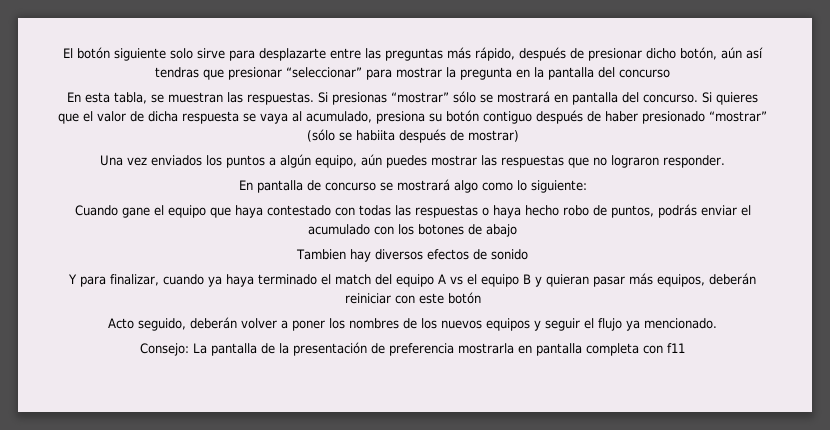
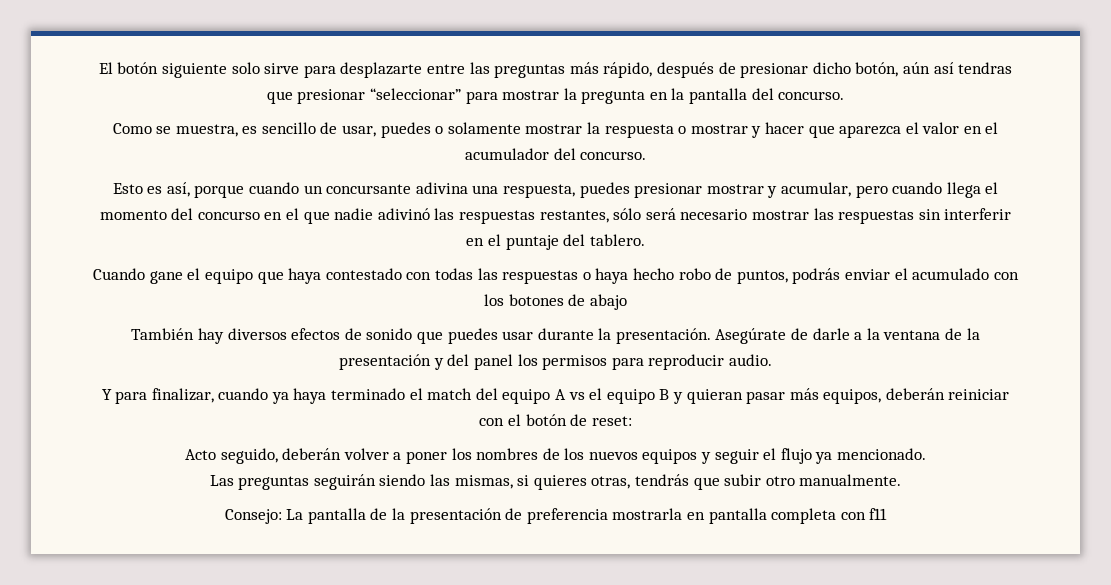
- El botón siguiente solo sirve para desplazarte entre las preguntas más rápido, después de presionar dicho botón, aún así tendras que presionar “seleccionar” para mostrar la pregunta en la pantalla del concurso
- En esta tabla, se muestran las respuestas. Si presionas “mostrar” sólo se mostrará en pantalla del concurso. Si quieres que el valor de dicha respuesta se vaya al acumulado, presiona su botón contiguo después de haber presionado “mostrar” (sólo se habiita después de mostrar)
- Una vez enviados los puntos a algún equipo, aún puedes mostrar las respuestas que no lograron responder.
- En pantalla de concurso se mostrará algo como lo siguiente:
+ El botón siguiente solo sirve para desplazarte entre las preguntas más rápido, después de presionar dicho botón, aún así tendras que presionar “seleccionar” para mostrar la pregunta en la pantalla del concurso.
+ Como se muestra, es sencillo de usar, puedes o solamente mostrar la respuesta o mostrar y hacer que aparezca el valor en el acumulador del concurso.
+ Esto es así, porque cuando un concursante adivina una respuesta, puedes presionar mostrar y acumular, pero cuando llega el momento del concurso en el que nadie adivinó las respuestas restantes, sólo será necesario mostrar las respuestas sin interferir en el puntaje del tablero.
- Tambien hay diversos efectos de sonido
+ También hay diversos efectos de sonido que puedes usar durante la presentación. Asegúrate de darle a la ventana de la presentación y del panel los permisos para reproducir audio.
- Y para finalizar, cuando ya haya terminado el match del equipo A vs el equipo B y quieran pasar más equipos, deberán reiniciar con este botón
+ Y para finalizar, cuando ya haya terminado el match del equipo A vs el equipo B y quieran pasar más equipos, deberán reiniciar con el botón de reset:
+ Las preguntas seguirán siendo las mismas, si quieres otras, tendrás que subir otro manualmente.

